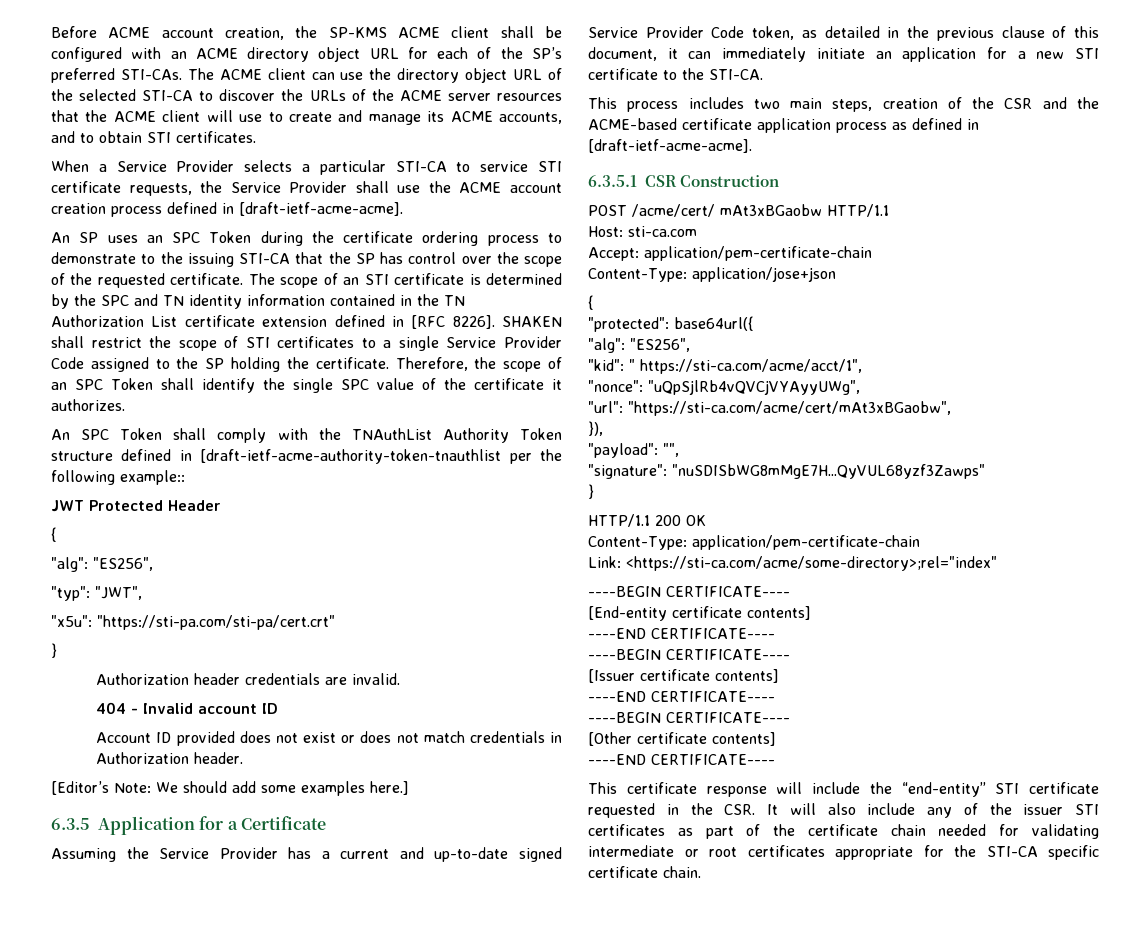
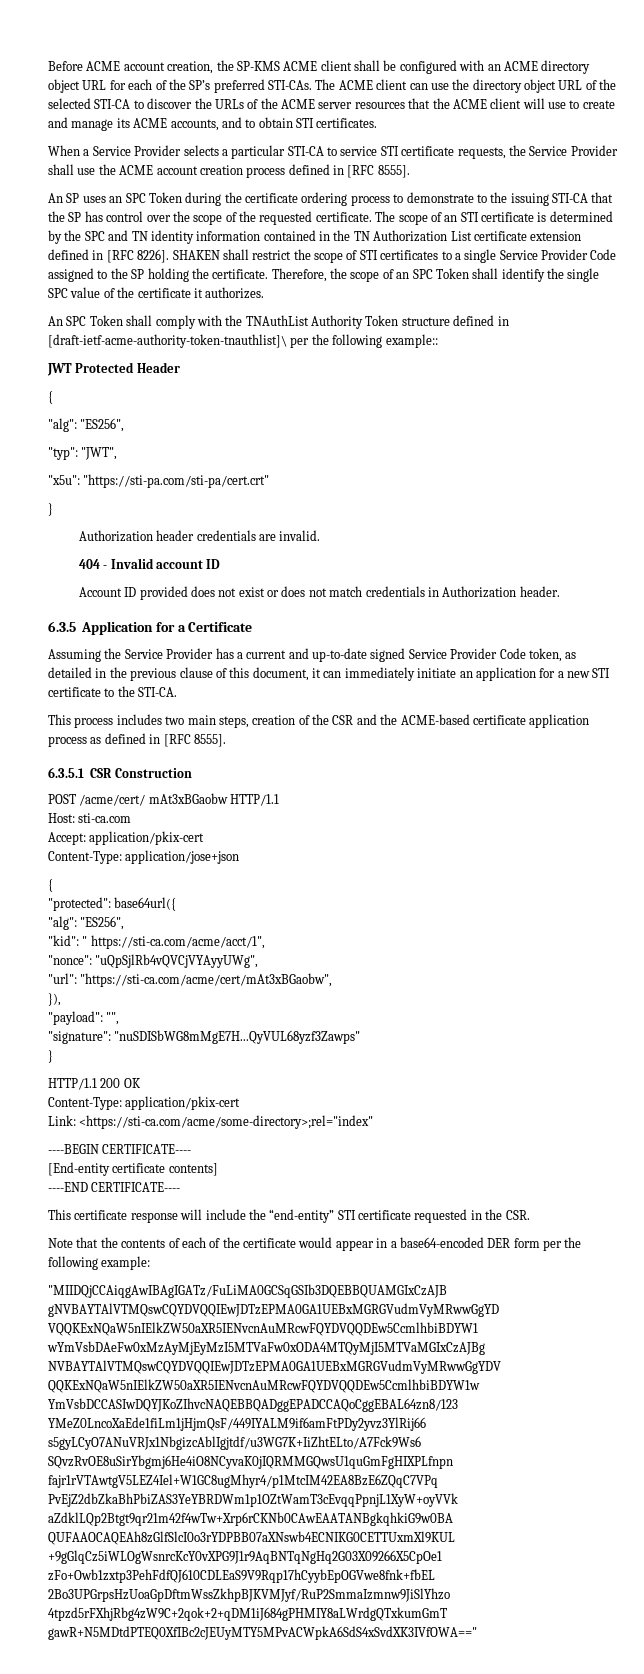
- When a Service Provider selects a particular STI-CA to service STI certificate requests, the Service Provider shall use the ACME account creation process defined in [draft-ietf-acme-acme].
+ When a Service Provider selects a particular STI-CA to service STI certificate requests, the Service Provider shall use the ACME account creation process defined in [RFC 8555].
- An SPC Token shall comply with the TNAuthList Authority Token structure defined in [draft-ietf-acme-authority-token-tnauthlist per the following example::
+ An SPC Token shall comply with the TNAuthList Authority Token structure defined in [draft-ietf-acme-authority-token-tnauthlist]\ per the following example::
- [Editor’s Note: We should add some examples here.]
- This process includes two main steps, creation of the CSR and the ACME-based certificate application process as defined in [draft-ietf-acme-acme].
+ This process includes two main steps, creation of the CSR and the ACME-based certificate application process as defined in [RFC 8555].
- Accept: application/pem-certificate-chain
+ Accept: application/pkix-cert
- Content-Type: application/pem-certificate-chain
+ Content-Type: application/pkix-cert
  [End-entity certificate contents]
- ----END CERTIFICATE----
- ----BEGIN CERTIFICATE----
- [Issuer certificate contents]
- ----END CERTIFICATE----
- ----BEGIN CERTIFICATE----
- [Other certificate contents]
- This certificate response will include the “end-entity” STI certificate requested in the CSR. It will also include any of the issuer STI certificates as part of the certificate chain needed for validating intermediate or root certificates appropriate for the STI-CA specific certificate chain.
+ This certificate response will include the “end-entity” STI certificate requested in the CSR.
+ Note that the contents of each of the certificate would appear in a base64-encoded DER form per the following example:
+ "MIIDQjCCAiqgAwIBAgIGATz/FuLiMA0GCSqGSIb3DQEBBQUAMGIxCzAJB gNVBAYTAlVTMQswCQYDVQQIEwJDTzEPMA0GA1UEBxMGRGVudmVyMRwwGgYD VQQKExNQaW5nIElkZW50aXR5IENvcnAuMRcwFQYDVQQDEw5CcmlhbiBDYW1 wYmVsbDAeFw0xMzAyMjEyMzI5MTVaFw0xODA4MTQyMjI5MTVaMGIxCzAJBg NVBAYTAlVTMQswCQYDVQQIEwJDTzEPMA0GA1UEBxMGRGVudmVyMRwwGgYDV QQKExNQaW5nIElkZW50aXR5IENvcnAuMRcwFQYDVQQDEw5CcmlhbiBDYW1w YmVsbDCCASIwDQYJKoZIhvcNAQEBBQADggEPADCCAQoCggEBAL64zn8/123 YMeZ0LncoXaEde1fiLm1jHjmQsF/449IYALM9if6amFtPDy2yvz3YlRij66 s5gyLCyO7ANuVRJx1NbgizcAblIgjtdf/u3WG7K+IiZhtELto/A7Fck9Ws6 SQvzRvOE8uSirYbgmj6He4iO8NCyvaK0jIQRMMGQwsU1quGmFgHIXPLfnpn fajr1rVTAwtgV5LEZ4Iel+W1GC8ugMhyr4/p1MtcIM42EA8BzE6ZQqC7VPq PvEjZ2dbZkaBhPbiZAS3YeYBRDWm1p1OZtWamT3cEvqqPpnjL1XyW+oyVVk aZdklLQp2Btgt9qr21m42f4wTw+Xrp6rCKNb0CAwEAATANBgkqhkiG9w0BA QUFAAOCAQEAh8zGlfSlcI0o3rYDPBB07aXNswb4ECNIKG0CETTUxmXl9KUL +9gGlqCz5iWLOgWsnrcKcY0vXPG9J1r9AqBNTqNgHq2G03X09266X5CpOe1 zFo+Owb1zxtp3PehFdfQJ610CDLEaS9V9Rqp17hCyybEpOGVwe8fnk+fbEL 2Bo3UPGrpsHzUoaGpDftmWssZkhpBJKVMJyf/RuP2SmmaIzmnw9JiSlYhzo 4tpzd5rFXhjRbg4zW9C+2qok+2+qDM1iJ684gPHMIY8aLWrdgQTxkumGmT gawR+N5MDtdPTEQ0XfIBc2cJEUyMTY5MPvACWpkA6SdS4xSvdXK3IVfOWA=="

